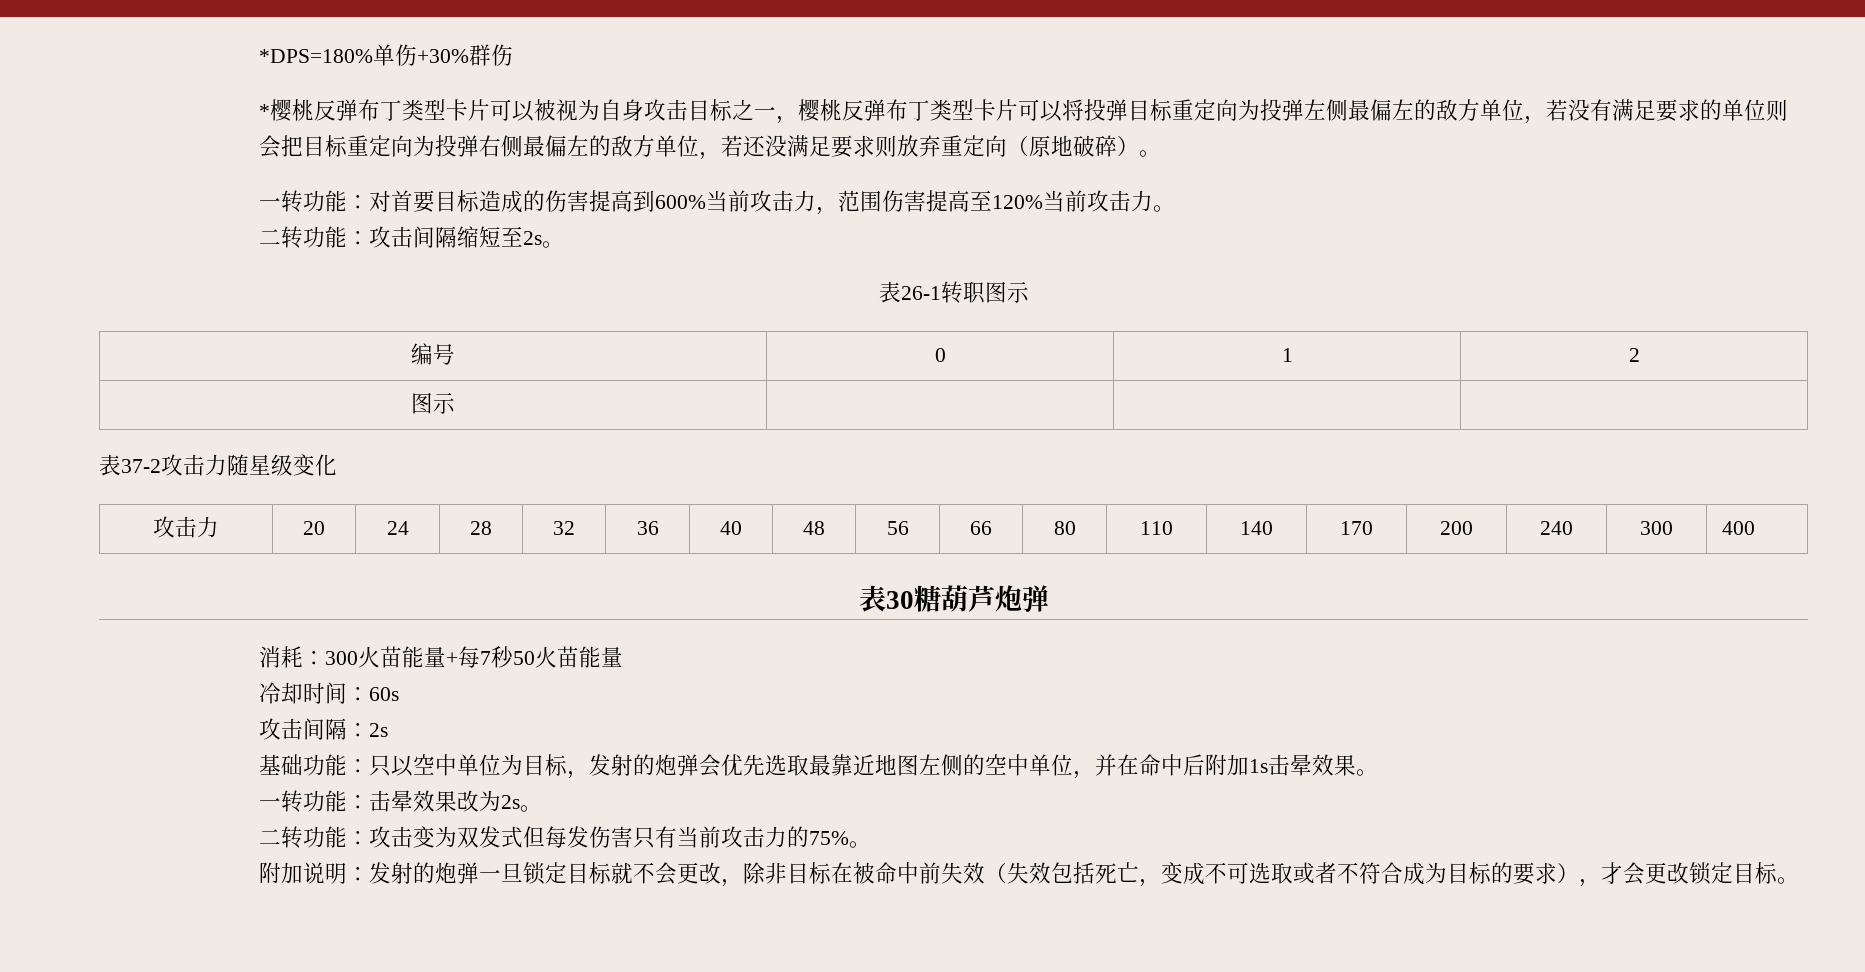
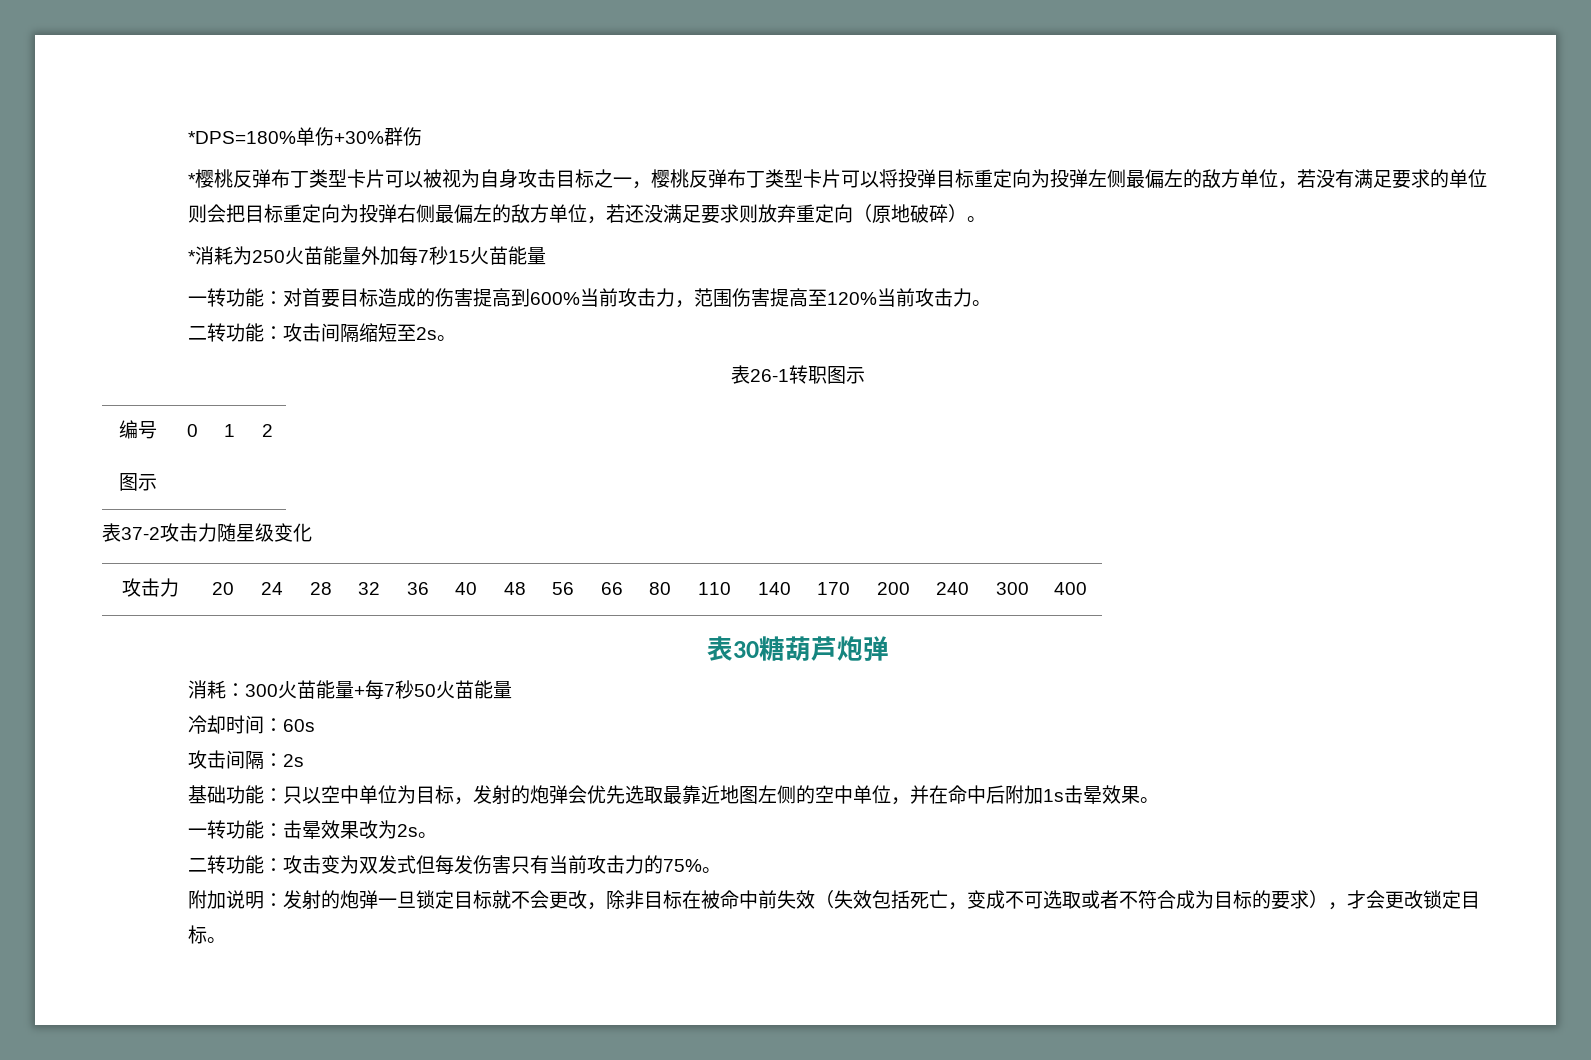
+ *消耗为250火苗能量外加每7秒15火苗能量

